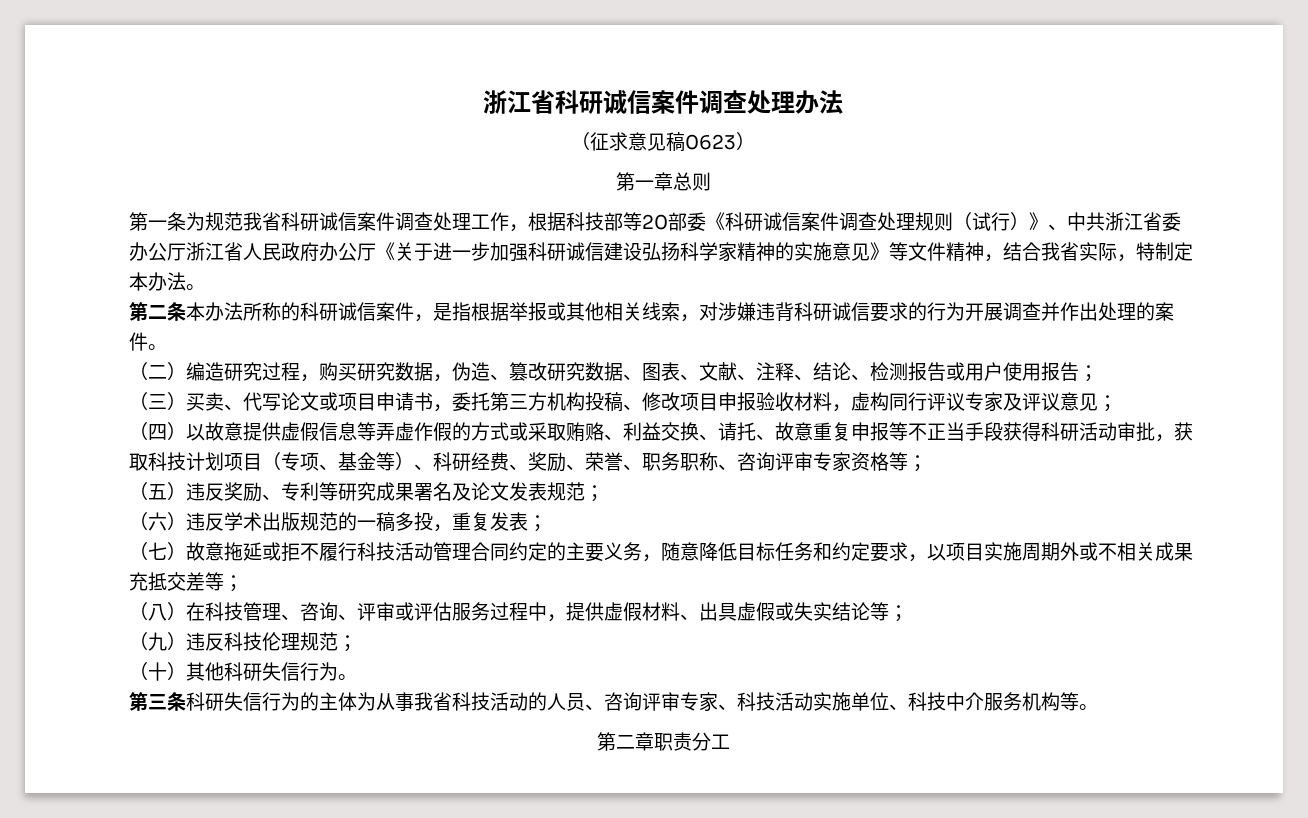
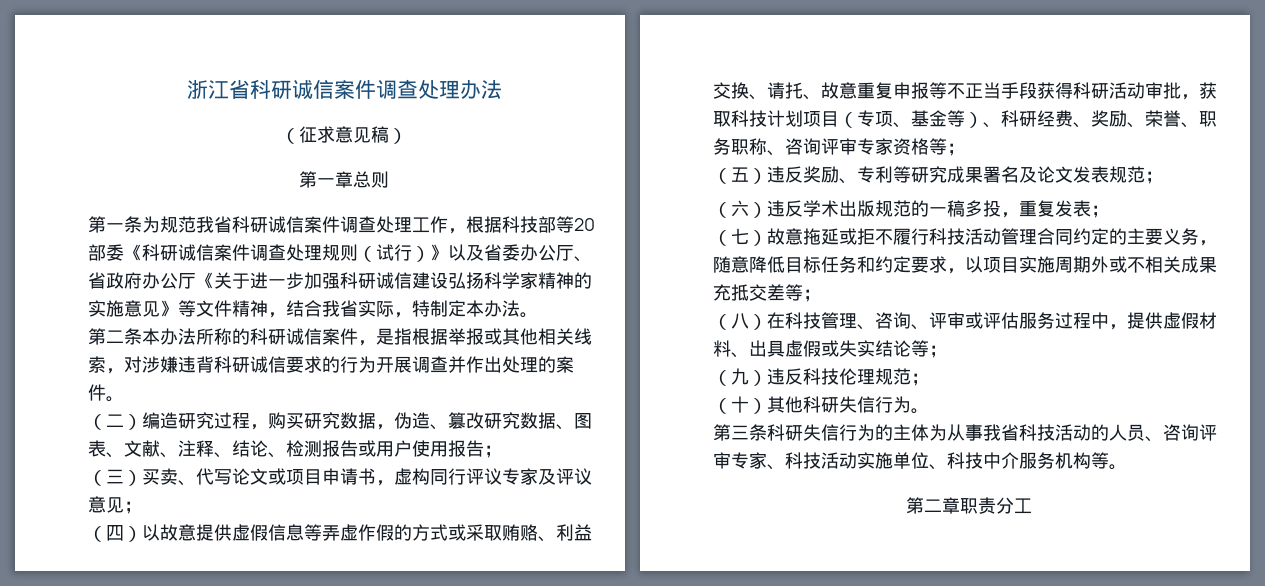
- （征求意见稿0623）
+ （征求意见稿）
- 第一条为规范我省科研诚信案件调查处理工作，根据科技部等20部委《科研诚信案件调查处理规则（试行）》、中共浙江省委办公厅浙江省人民政府办公厅《关于进一步加强科研诚信建设弘扬科学家精神的实施意见》等文件精神，结合我省实际，特制定本办法。
+ 第一条为规范我省科研诚信案件调查处理工作，根据科技部等20部委《科研诚信案件调查处理规则（试行）》以及省委办公厅、省政府办公厅《关于进一步加强科研诚信建设弘扬科学家精神的实施意见》等文件精神，结合我省实际，特制定本办法。
- （三）买卖、代写论文或项目申请书，委托第三方机构投稿、修改项目申报验收材料，虚构同行评议专家及评议意见；
+ （三）买卖、代写论文或项目申请书，虚构同行评议专家及评议意见；

